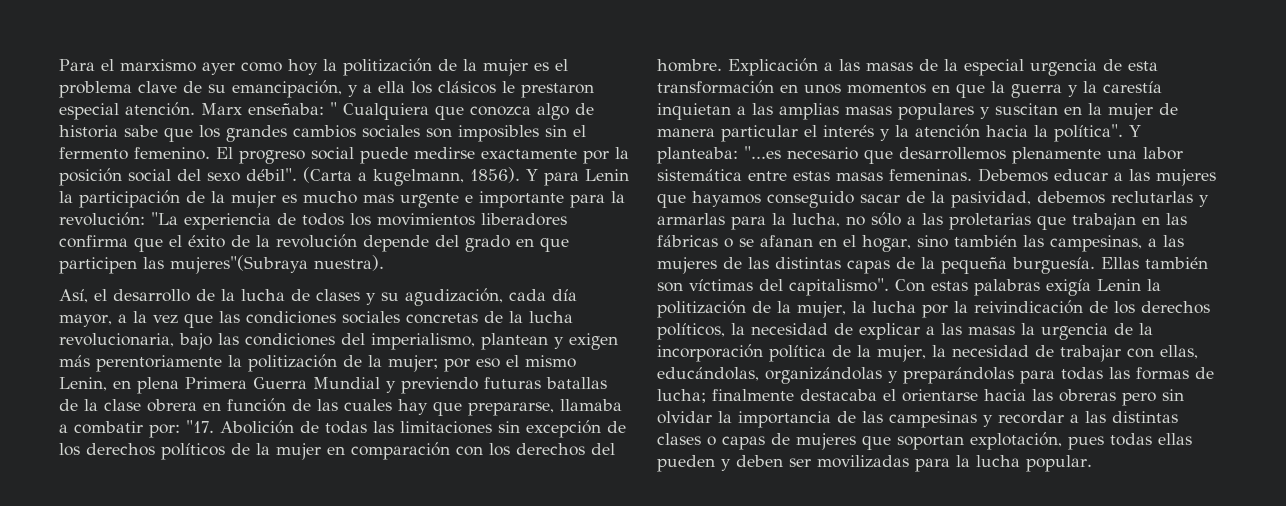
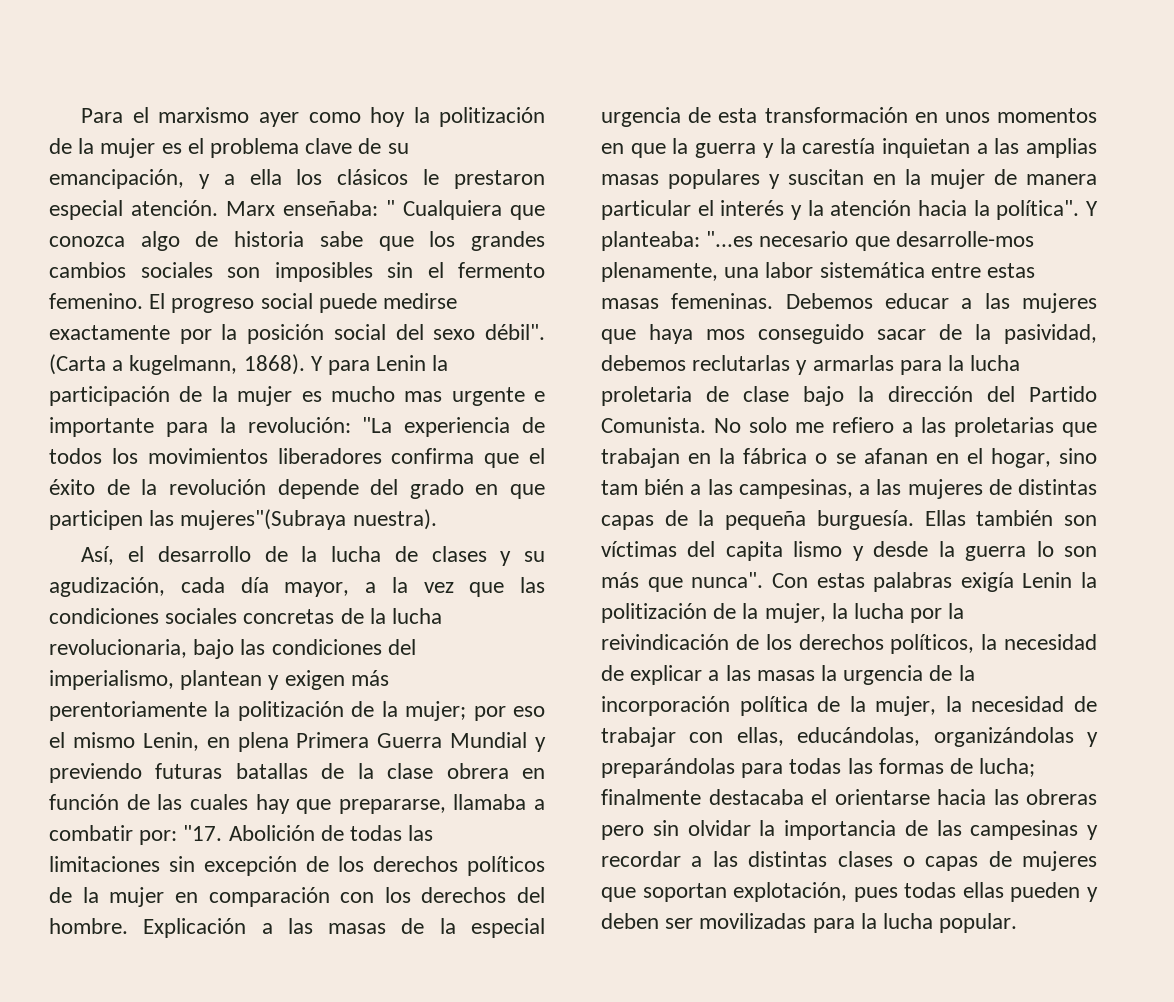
- (Carta a kugelmann, 1856).
+ (Carta a kugelmann, 1868).
- Y planteaba: "...es necesario que desarrollemos plenamente una labor sistemática entre estas masas femeninas.
+ Y planteaba: "...es necesario que desarrolle-mos plenamente, una labor sistemática entre estas masas femeninas.
- Debemos educar a las mujeres que hayamos conseguido sacar de la pasividad, debemos reclutarlas y armarlas para la lucha, no sólo a las proletarias que trabajan en las fábricas o se afanan en el hogar, sino también las campesinas, a las mujeres de las distintas capas de la pequeña burguesía.
+ Debemos educar a las mujeres que haya mos conseguido sacar de la pasividad, debemos reclutarlas y armarlas para la lucha proletaria de clase bajo la dirección del Partido Comunista. No solo me refiero a las proletarias que trabajan en la fábrica o se afanan en el hogar, sino tam bién a las campesinas, a las mujeres de distintas capas de la pequeña burguesía.
- Ellas también son víctimas del capitalismo".
+ Ellas también son víctimas del capita lismo y desde la guerra lo son más que nunca".

